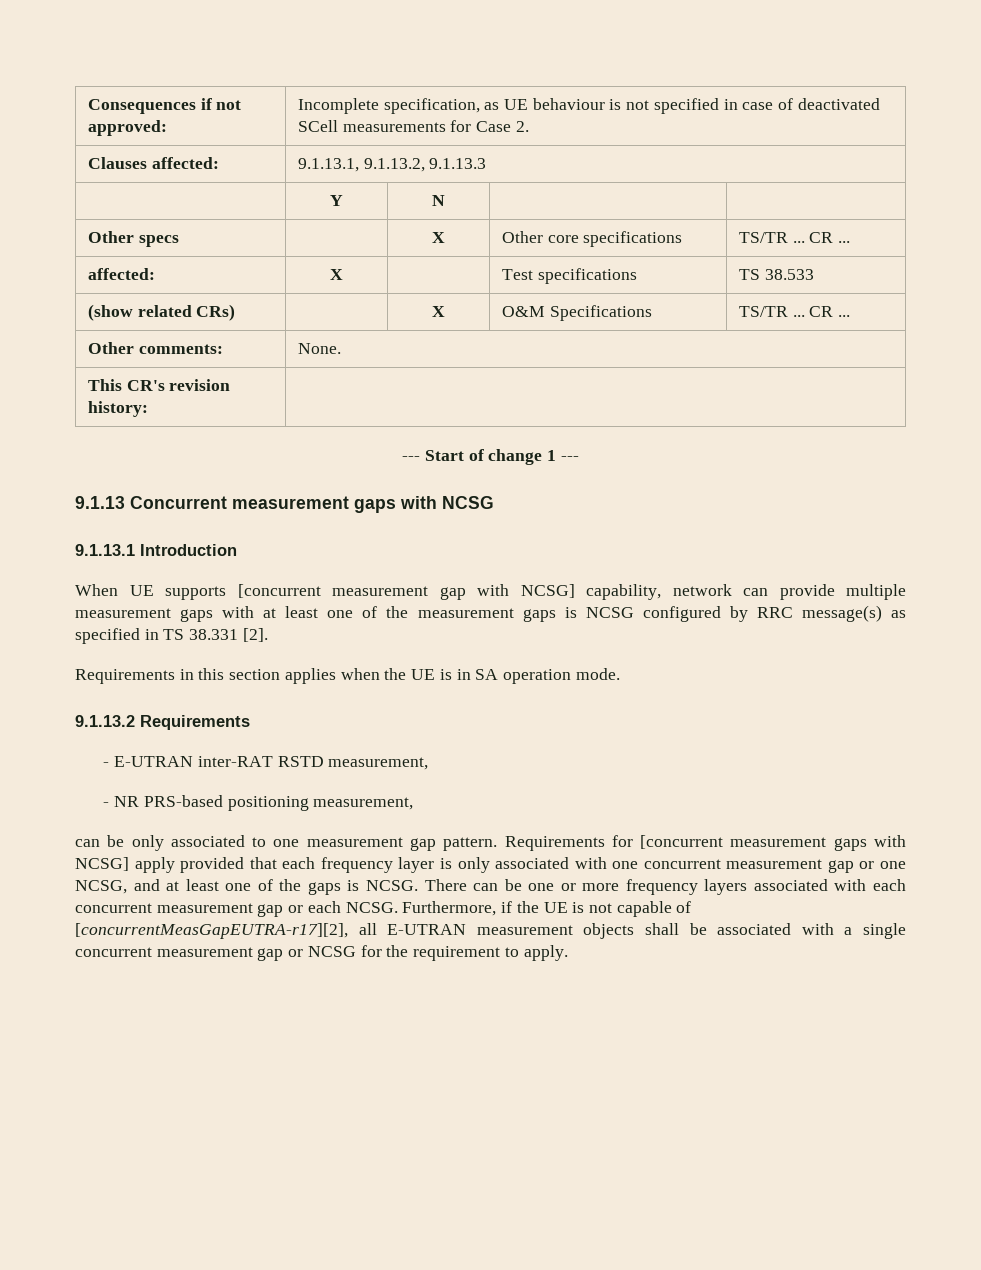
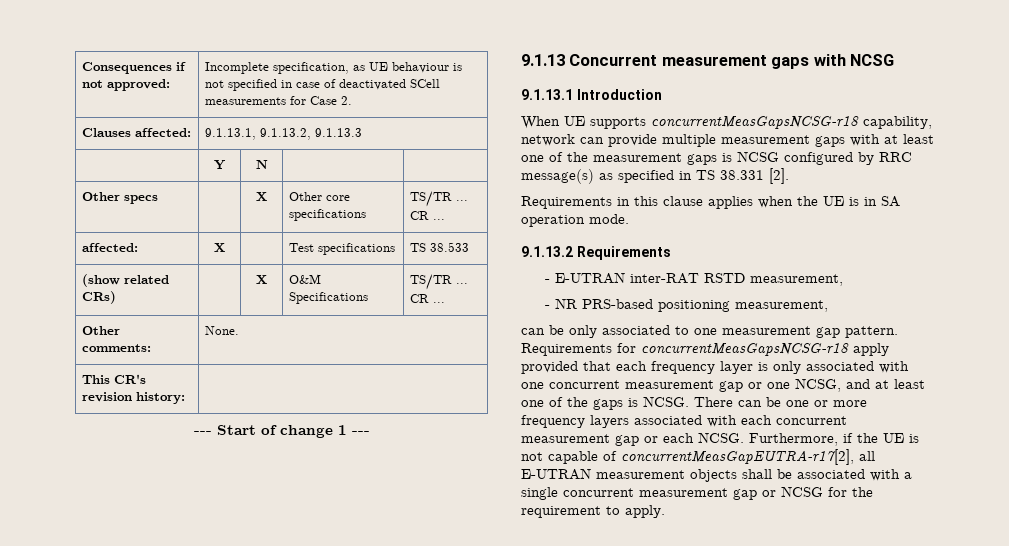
- When UE supports [concurrent measurement gap with NCSG] capability, network can provide multiple measurement gaps with at least one of the measurement gaps is NCSG configured by RRC message(s) as specified in TS 38.331 [2].
+ When UE supports concurrentMeasGapsNCSG-r18 capability, network can provide multiple measurement gaps with at least one of the measurement gaps is NCSG configured by RRC message(s) as specified in TS 38.331 [2].
- Requirements in this section applies when the UE is in SA operation mode.
+ Requirements in this clause applies when the UE is in SA operation mode.
- Requirements for [concurrent measurement gaps with NCSG] apply provided that each frequency layer is only associated with one concurrent measurement gap or one NCSG, and at least one of the gaps is NCSG.
+ Requirements for concurrentMeasGapsNCSG-r18 apply provided that each frequency layer is only associated with one concurrent measurement gap or one NCSG, and at least one of the gaps is NCSG.
- Furthermore, if the UE is not capable of [concurrentMeasGapEUTRA-r17][2], all E-UTRAN measurement objects shall be associated with a single concurrent measurement gap or NCSG for the requirement to apply.
+ Furthermore, if the UE is not capable of concurrentMeasGapEUTRA-r17[2], all E-UTRAN measurement objects shall be associated with a single concurrent measurement gap or NCSG for the requirement to apply.

